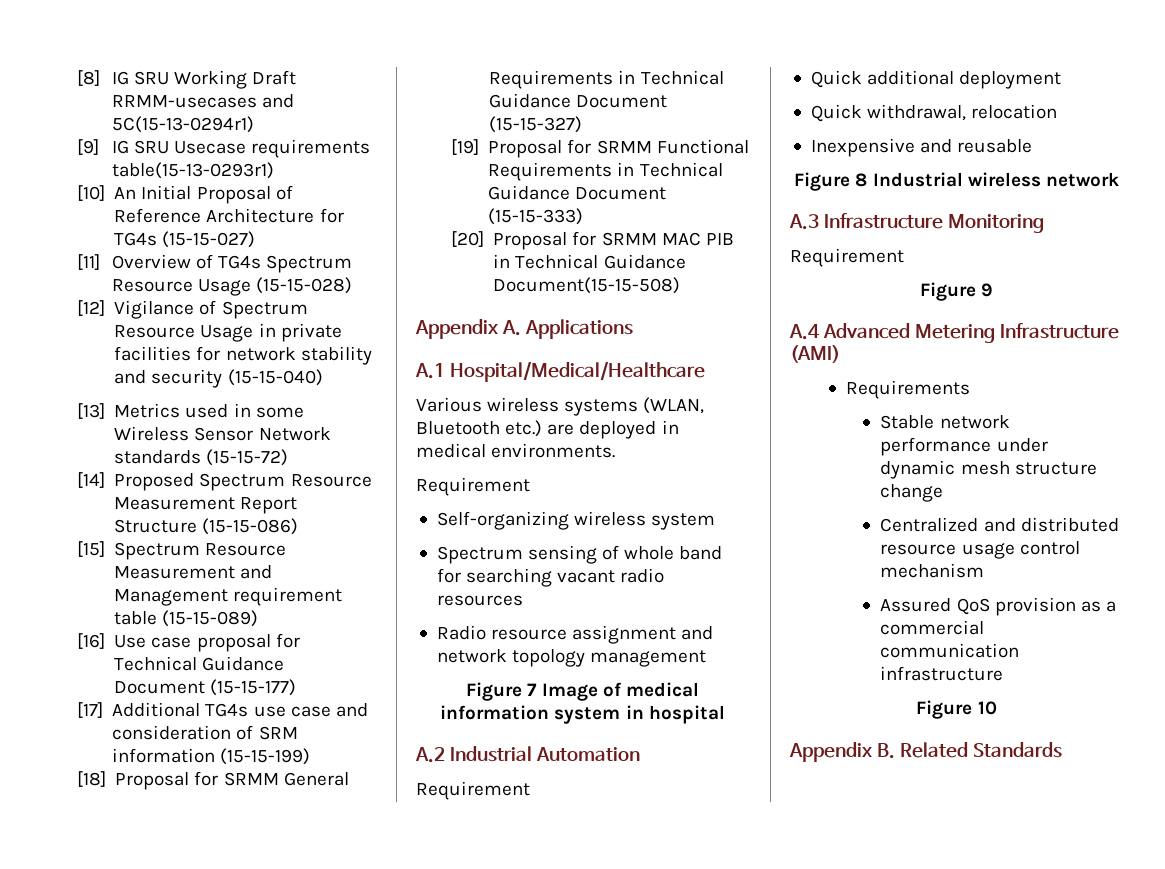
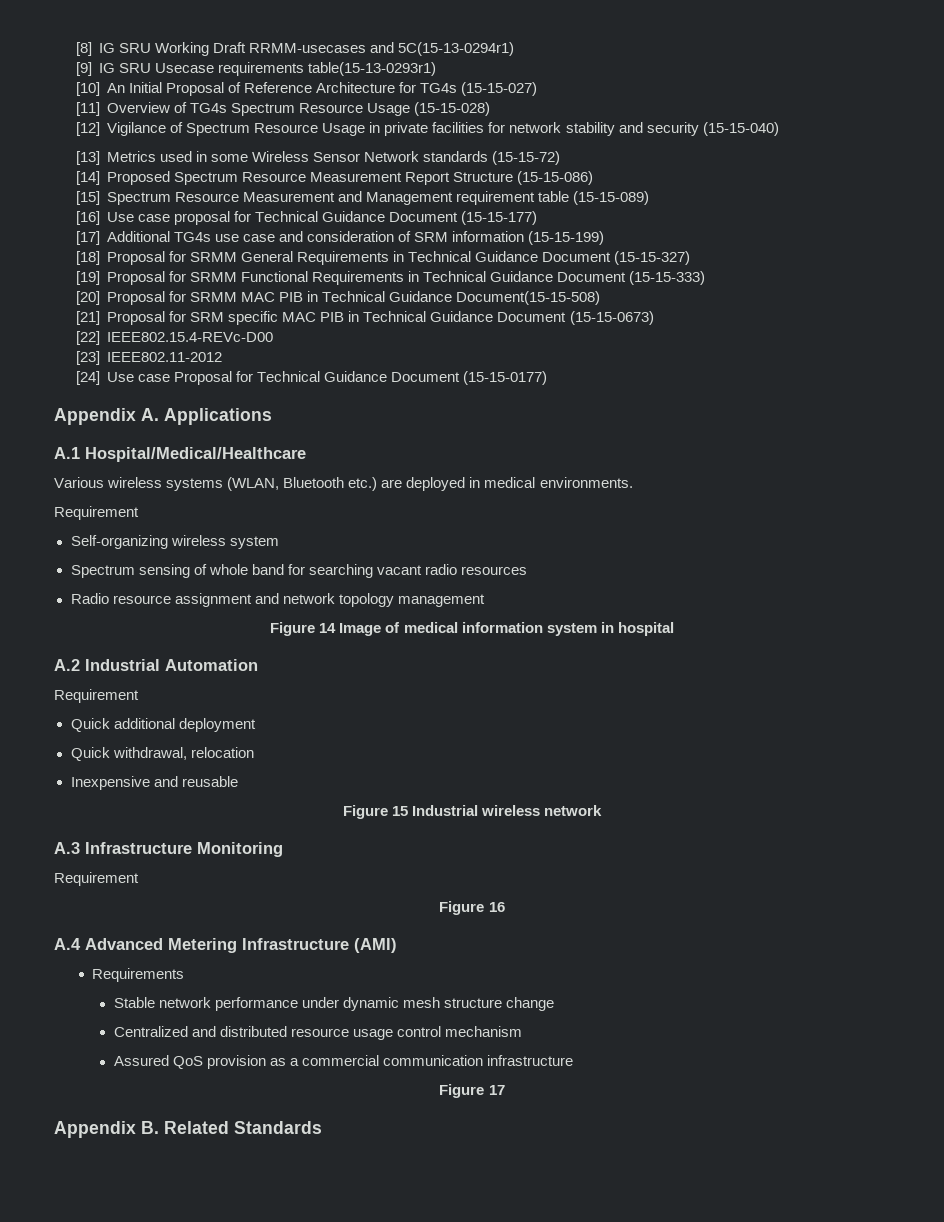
+ [21] Proposal for SRM specific MAC PIB in Technical Guidance Document (15-15-0673)
+ [22] IEEE802.15.4-REVc-D00
+ [23] IEEE802.11-2012
+ [24] Use case Proposal for Technical Guidance Document (15-15-0177)
- Figure 7 Image of medical information system in hospital
+ Figure 14 Image of medical information system in hospital
- Figure 8 Industrial wireless network
+ Figure 15 Industrial wireless network
- Figure 9
+ Figure 16
- Figure 10
+ Figure 17

